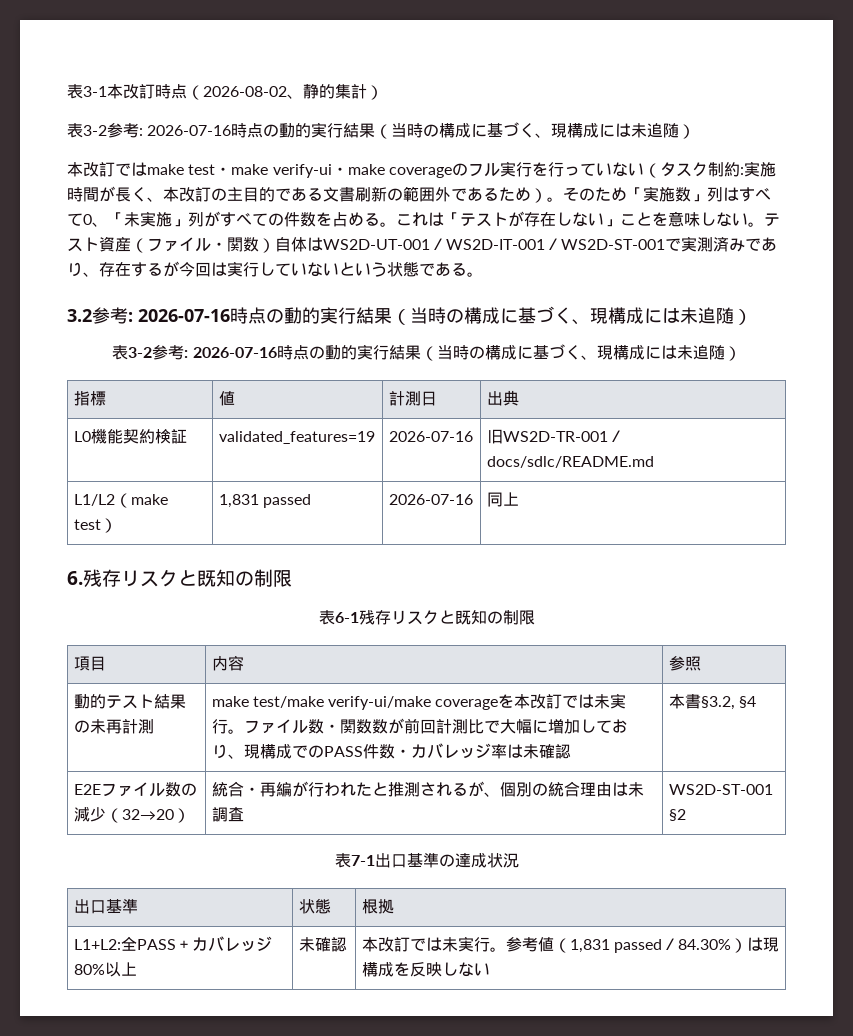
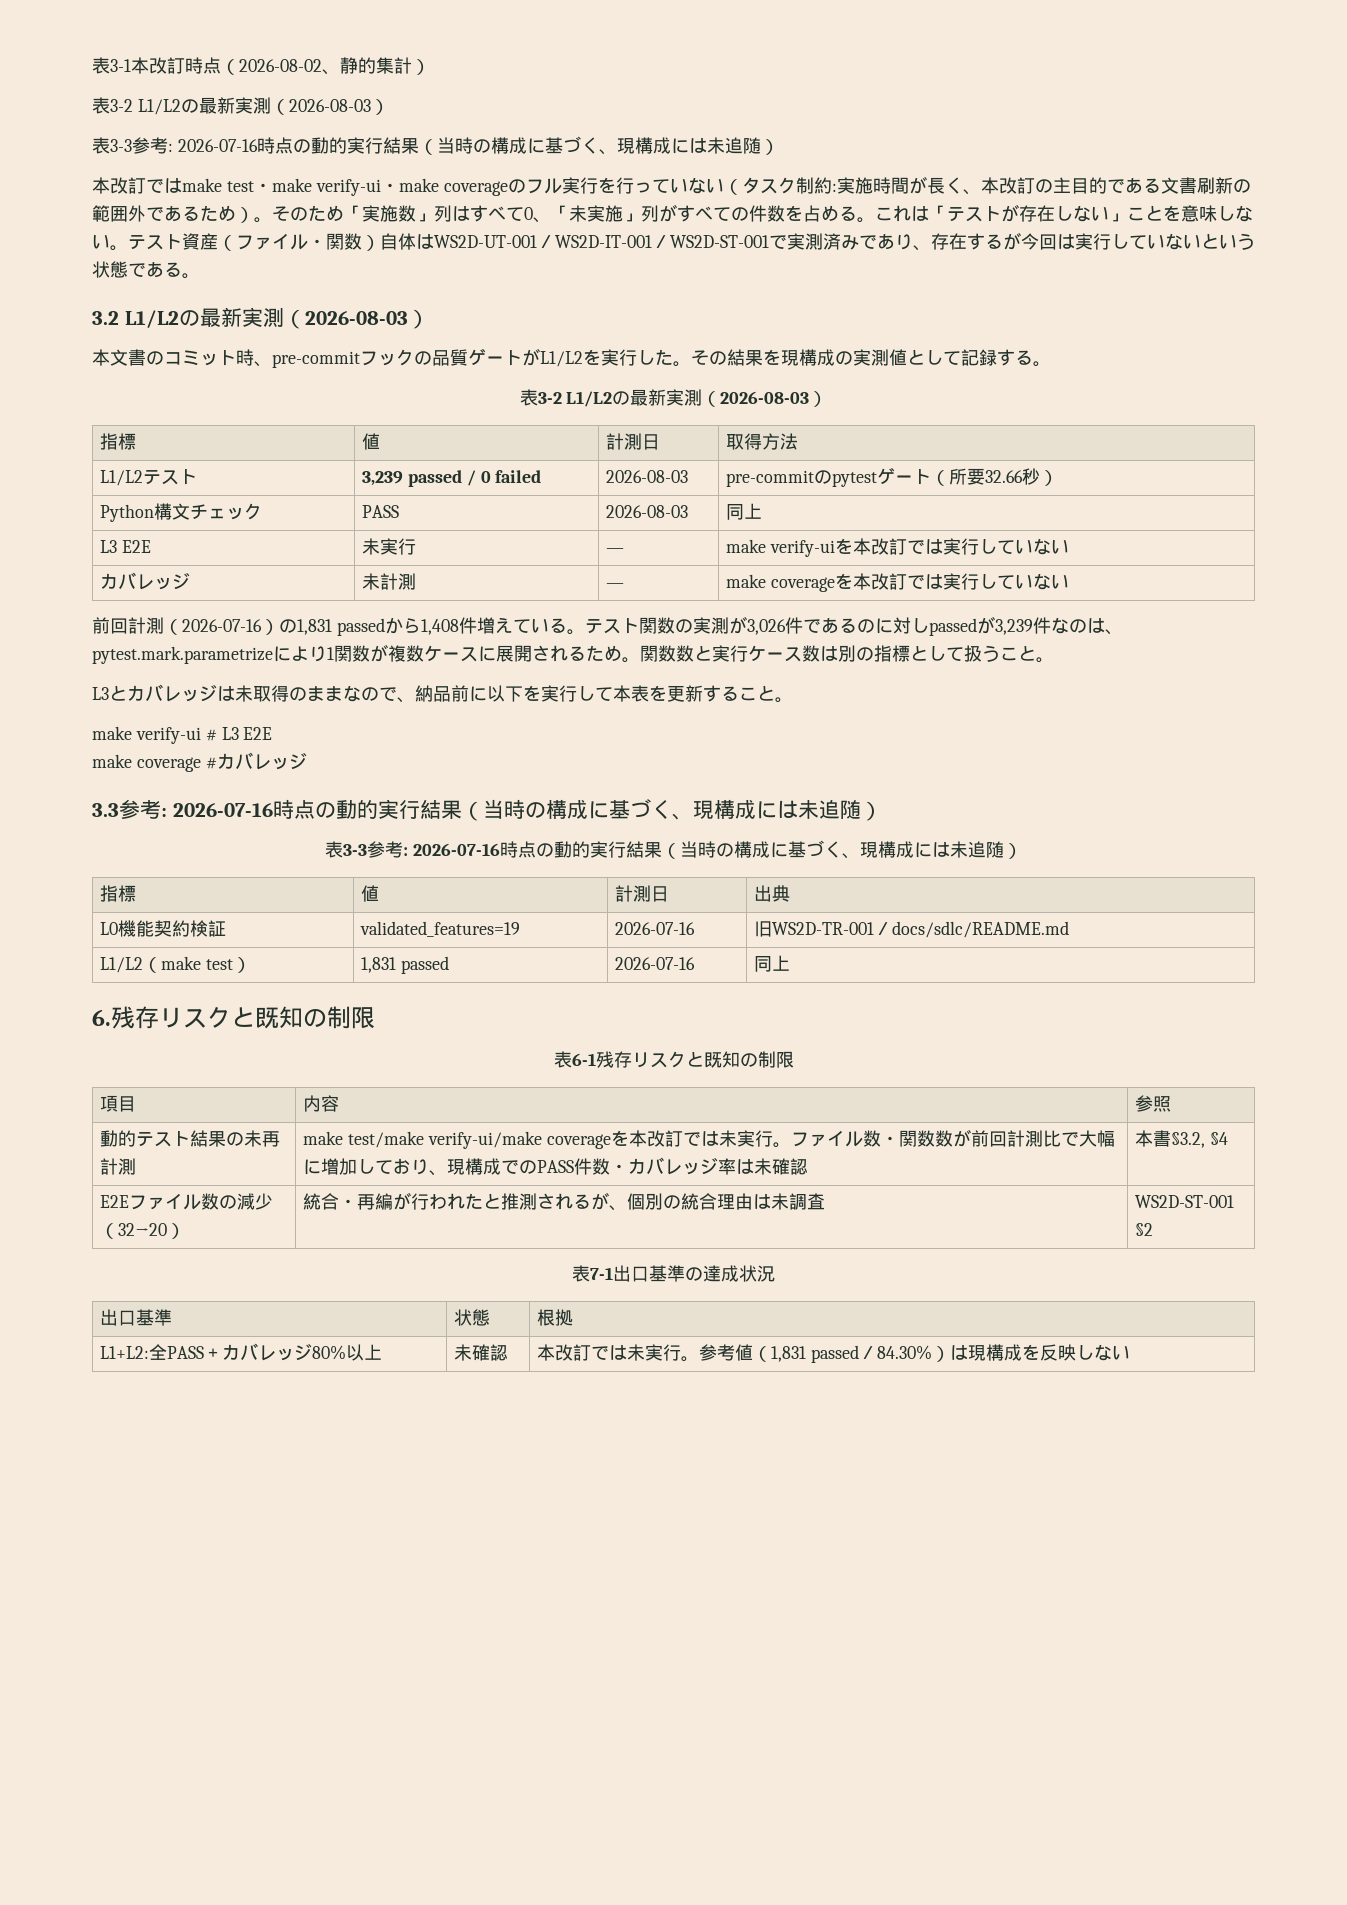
  表3-1本改訂時点（2026-08-02、静的集計）
- 表3-2参考: 2026-07-16時点の動的実行結果（当時の構成に基づく、現構成には未追随）
+ 表3-2 L1/L2の最新実測（2026-08-03）
+ 表3-3参考: 2026-07-16時点の動的実行結果（当時の構成に基づく、現構成には未追随）
- 3.2参考: 2026-07-16時点の動的実行結果（当時の構成に基づく、現構成には未追随）
- 表3-2参考: 2026-07-16時点の動的実行結果（当時の構成に基づく、現構成には未追随）
+ 3.2 L1/L2の最新実測（2026-08-03）
+ 本文書のコミット時、pre-commitフックの品質ゲートがL1/L2を実行した。その結果を現構成の実測値として記録する。
+ 表3-2 L1/L2の最新実測（2026-08-03）
+ 指標 | 値 | 計測日 | 取得方法
+ L1/L2テスト | 3,239 passed / 0 failed | 2026-08-03 | pre-commitのpytestゲート（所要32.66秒）
+ Python構文チェック | PASS | 2026-08-03 | 同上
+ L3 E2E | 未実行 | — | make verify-uiを本改訂では実行していない
+ カバレッジ | 未計測 | — | make coverageを本改訂では実行していない
+ 前回計測（2026-07-16）の1,831 passedから1,408件増えている。テスト関数の実測が3,026件であるのに対しpassedが3,239件なのは、pytest.mark.parametrizeにより1関数が複数ケースに展開されるため。関数数と実行ケース数は別の指標として扱うこと。
+ L3とカバレッジは未取得のままなので、納品前に以下を実行して本表を更新すること。
+ make verify-ui # L3 E2E
+ make coverage #カバレッジ
+ 3.3参考: 2026-07-16時点の動的実行結果（当時の構成に基づく、現構成には未追随）
+ 表3-3参考: 2026-07-16時点の動的実行結果（当時の構成に基づく、現構成には未追随）

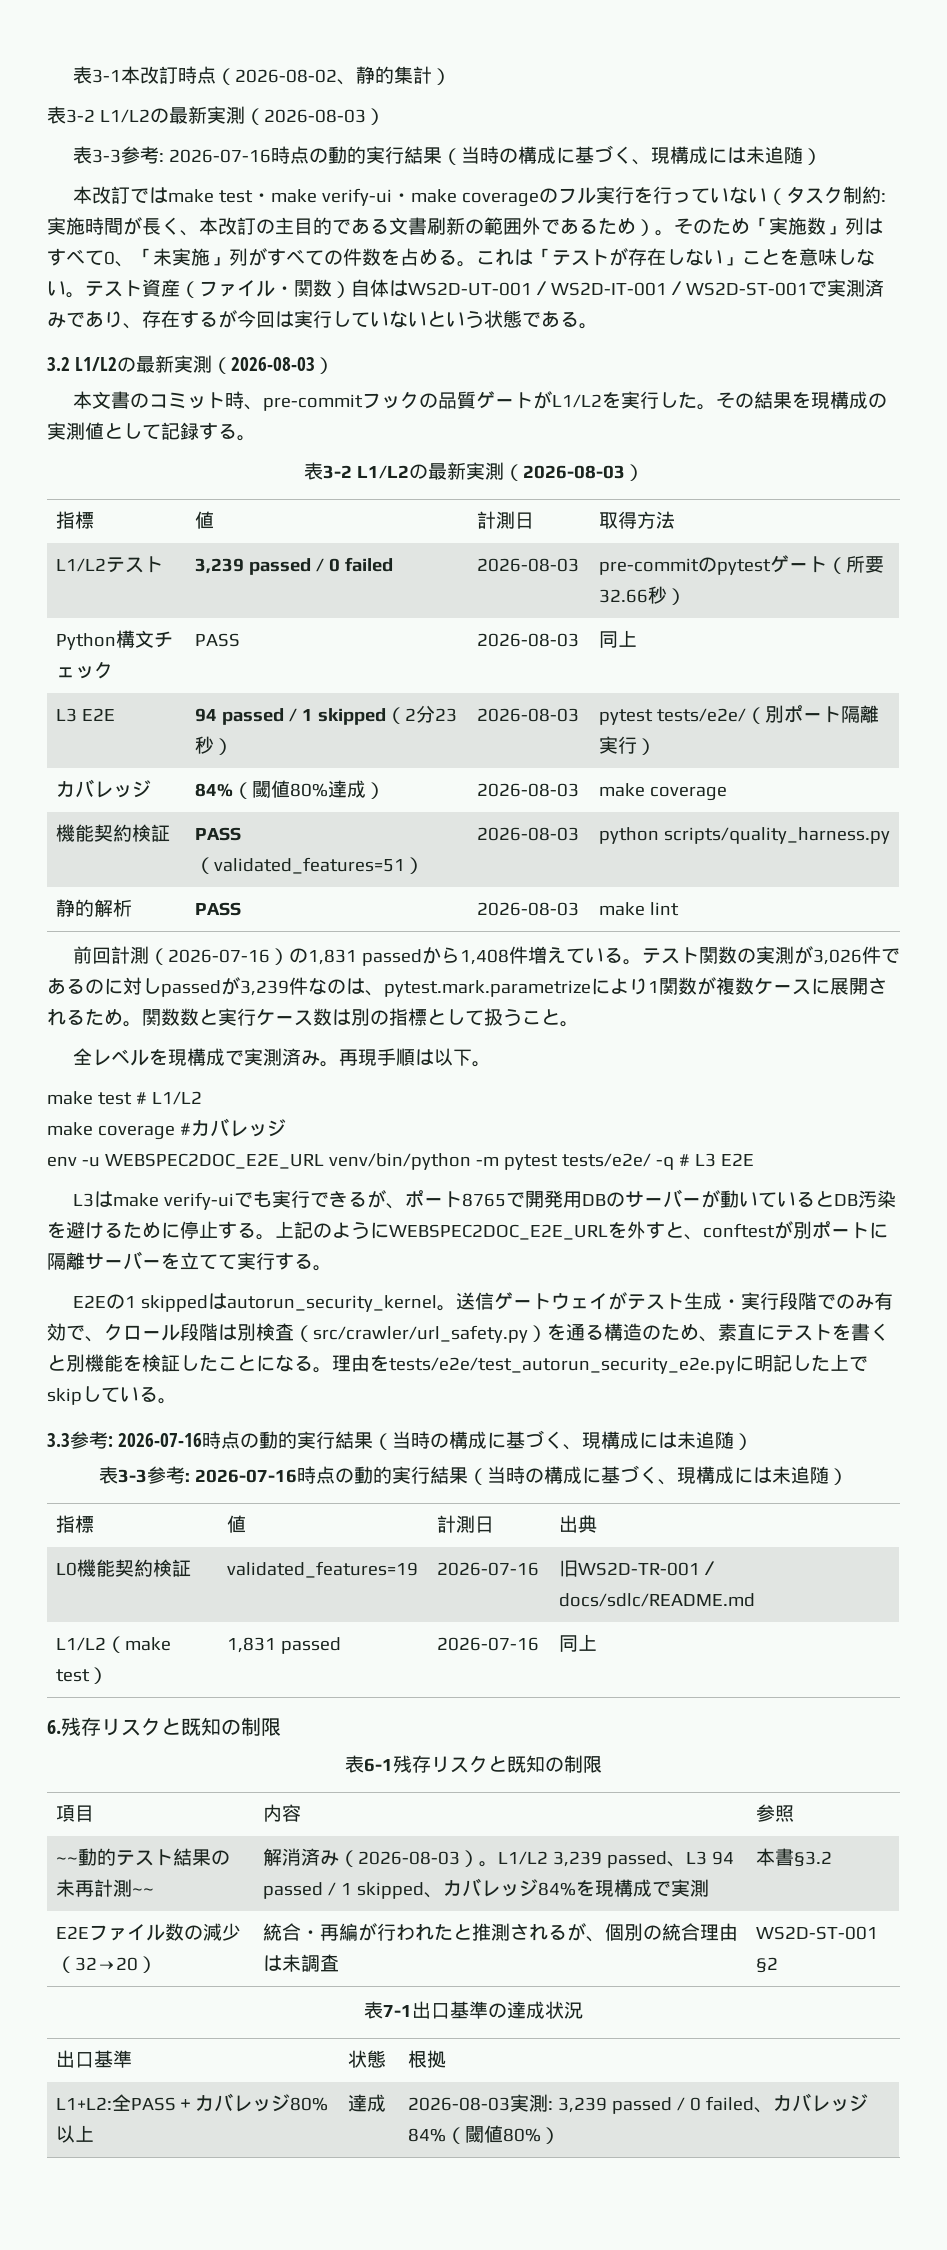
- L3 E2E | 未実行 | — | make verify-uiを本改訂では実行していない
- カバレッジ | 未計測 | — | make coverageを本改訂では実行していない
+ L3 E2E | 94 passed / 1 skipped（2分23秒） | 2026-08-03 | pytest tests/e2e/（別ポート隔離実行）
+ カバレッジ | 84%（閾値80%達成） | 2026-08-03 | make coverage
+ 機能契約検証 | PASS（validated_features=51） | 2026-08-03 | python scripts/quality_harness.py
+ 静的解析 | PASS | 2026-08-03 | make lint
- L3とカバレッジは未取得のままなので、納品前に以下を実行して本表を更新すること。
- make verify-ui # L3 E2E
+ 全レベルを現構成で実測済み。再現手順は以下。
+ make test # L1/L2
+ env -u WEBSPEC2DOC_E2E_URL venv/bin/python -m pytest tests/e2e/ -q # L3 E2E
+ L3はmake verify-uiでも実行できるが、ポート8765で開発用DBのサーバーが動いているとDB汚染を避けるために停止する。上記のようにWEBSPEC2DOC_E2E_URLを外すと、conftestが別ポートに隔離サーバーを立てて実行する。
+ E2Eの1 skippedはautorun_security_kernel。送信ゲートウェイがテスト生成・実行段階でのみ有効で、クロール段階は別検査（src/crawler/url_safety.py）を通る構造のため、素直にテストを書くと別機能を検証したことになる。理由をtests/e2e/test_autorun_security_e2e.pyに明記した上でskipしている。
- 動的テスト結果の未再計測 | make test/make verify-ui/make coverageを本改訂では未実行。ファイル数・関数数が前回計測比で大幅に増加しており、現構成でのPASS件数・カバレッジ率は未確認
+ ~~動的テスト結果の未再計測~~ | 解消済み（2026-08-03）。L1/L2 3,239 passed、L3 94 passed / 1 skipped、カバレッジ84%を現構成で実測
- 本書§3.2, §4
+ 本書§3.2
- L1+L2:全PASS＋カバレッジ80%以上 | 未確認 | 本改訂では未実行。参考値（1,831 passed／84.30%）は現構成を反映しない
+ L1+L2:全PASS＋カバレッジ80%以上 | 達成 | 2026-08-03実測: 3,239 passed / 0 failed、カバレッジ84%（閾値80%）

